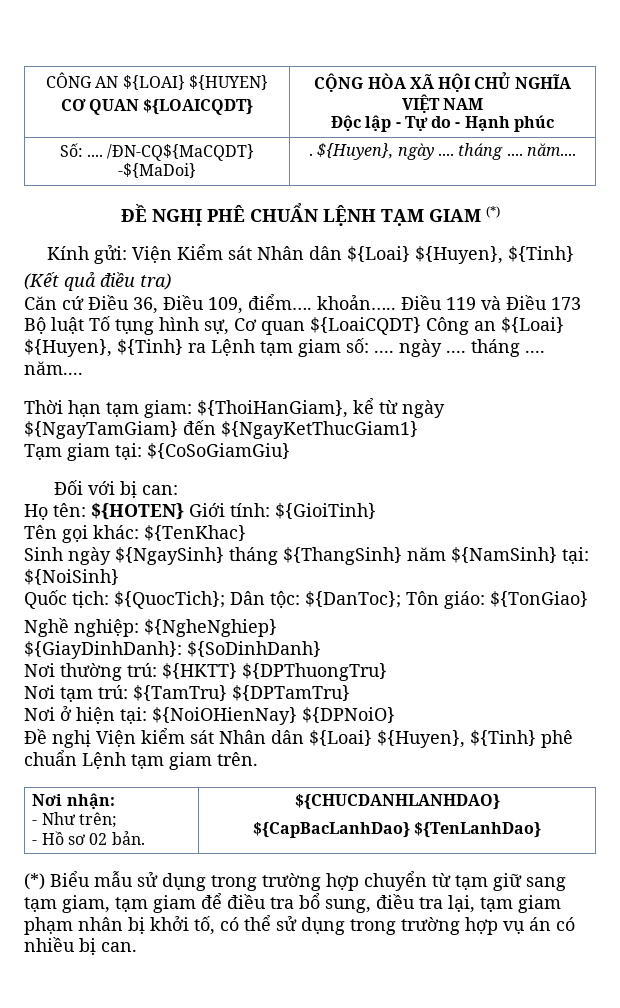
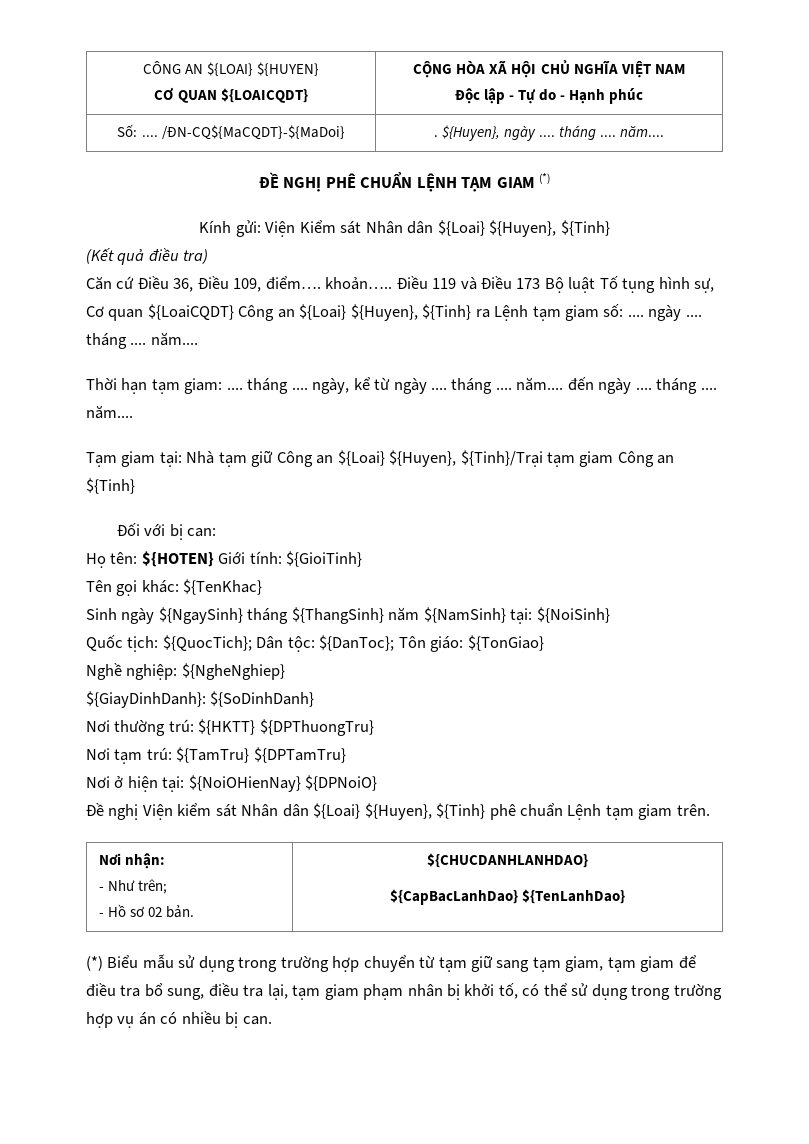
- Số: .... /ĐN-CQ${MaCQDT} -${MaDoi} | . ${Huyen}, ngày .... tháng .... năm....
+ Số: .... /ĐN-CQ${MaCQDT}-${MaDoi} | . ${Huyen}, ngày .... tháng .... năm....
- Thời hạn tạm giam: ${ThoiHanGiam}, kể từ ngày ${NgayTamGiam} đến ${NgayKetThucGiam1}
- Tạm giam tại: ${CoSoGiamGiu}
+ Thời hạn tạm giam: .... tháng .... ngày, kể từ ngày .... tháng .... năm.... đến ngày .... tháng .... năm....
+ Tạm giam tại: Nhà tạm giữ Công an ${Loai} ${Huyen}, ${Tinh}/Trại tạm giam Công an ${Tinh}

